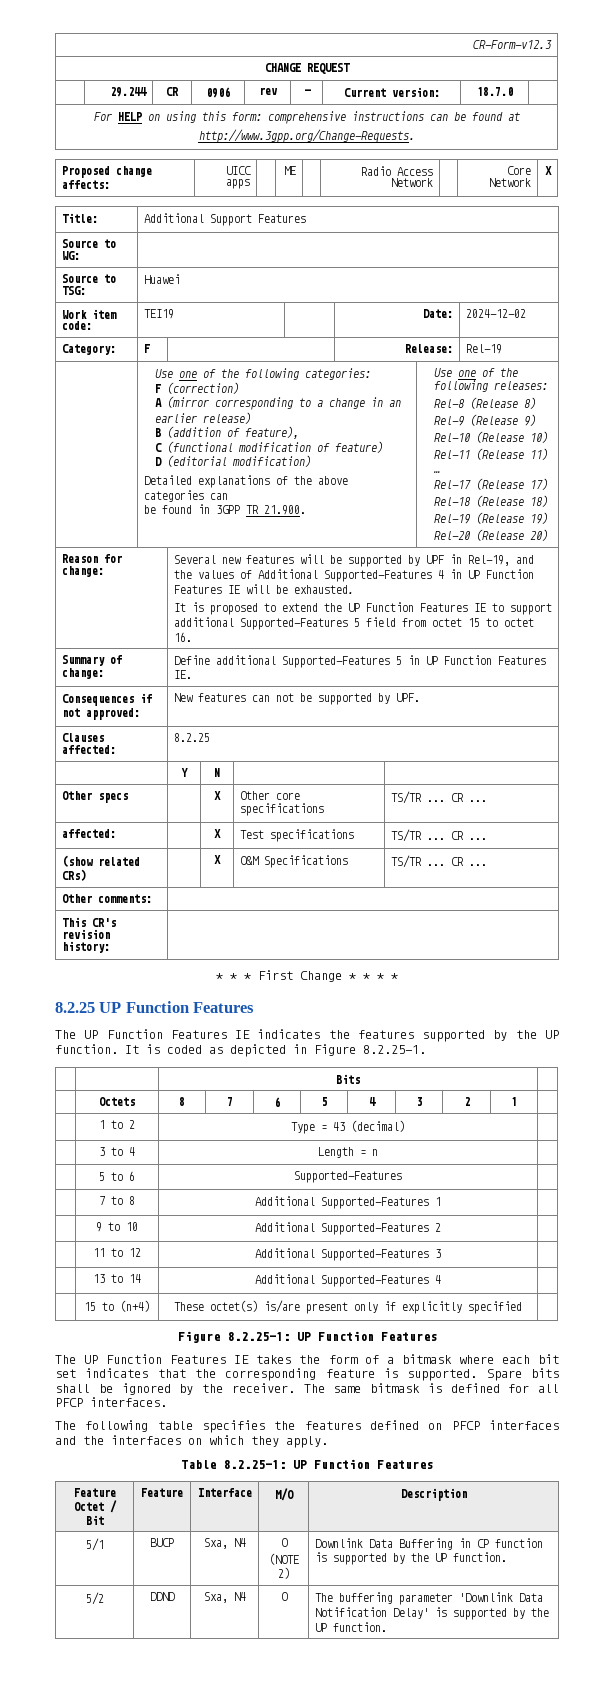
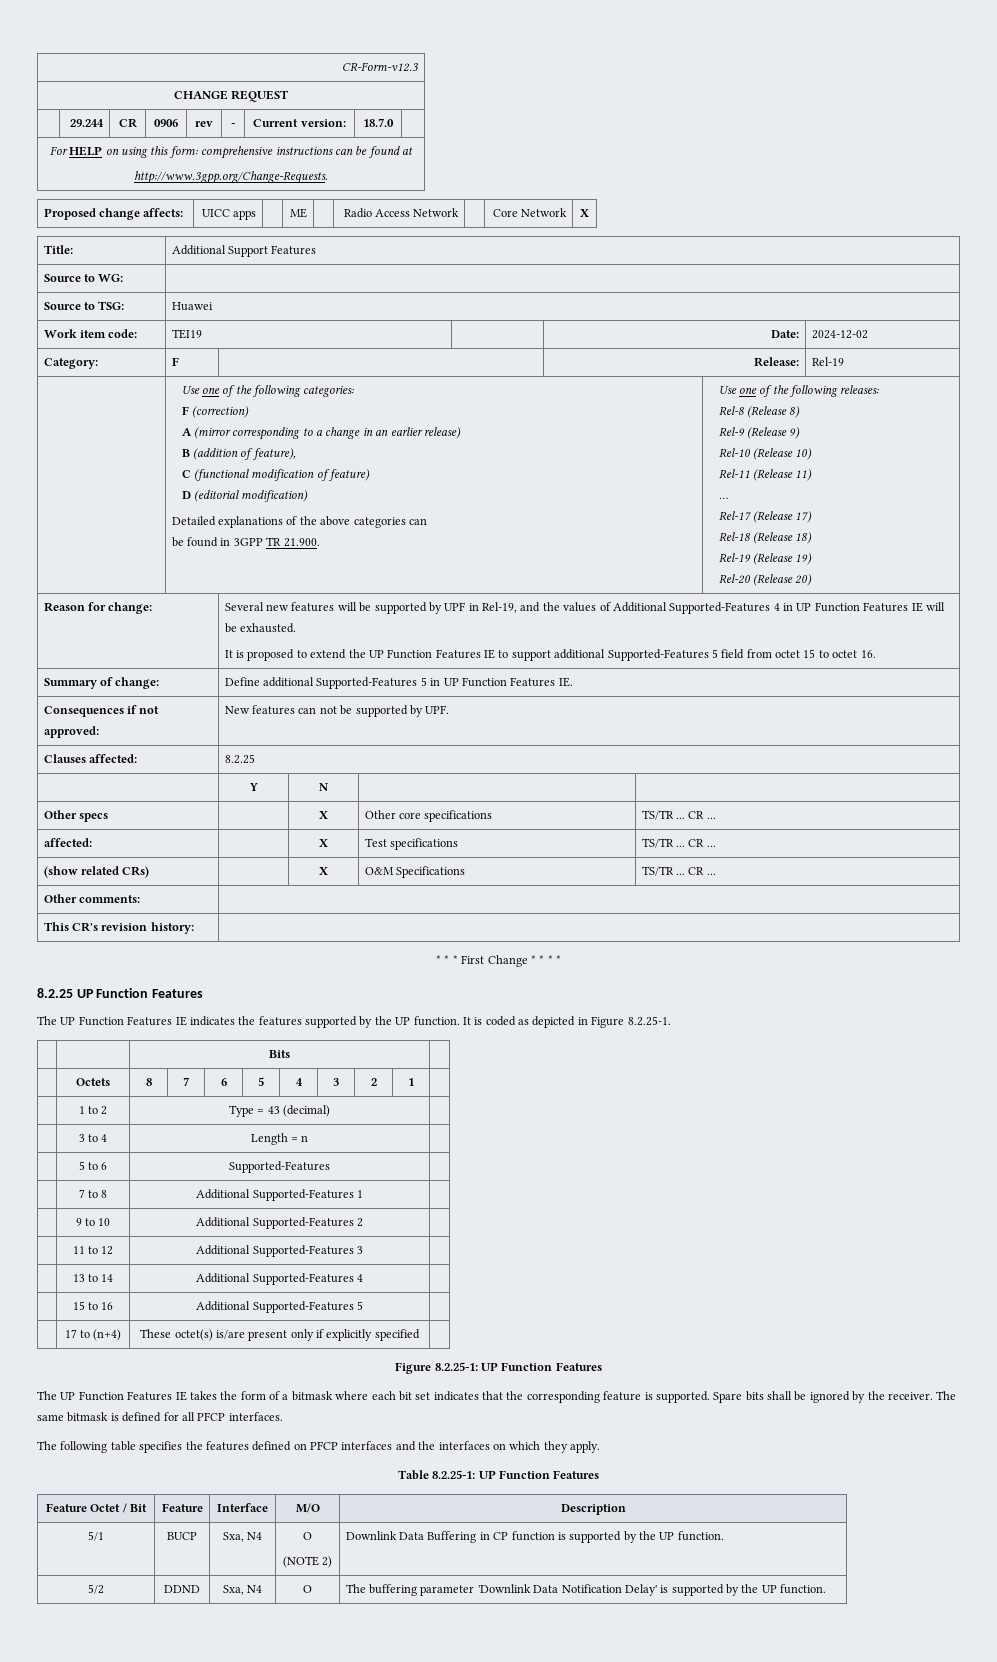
- | 15 to (n+4) | These octet(s) is/are present only if explicitly specified |
+ | 15 to 16 | Additional Supported-Features 5 |
+ | 17 to (n+4) | These octet(s) is/are present only if explicitly specified |

